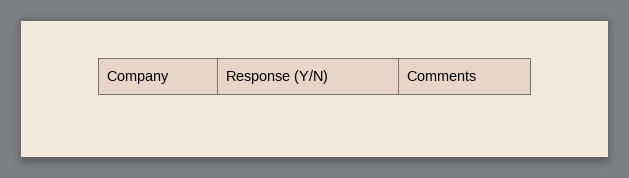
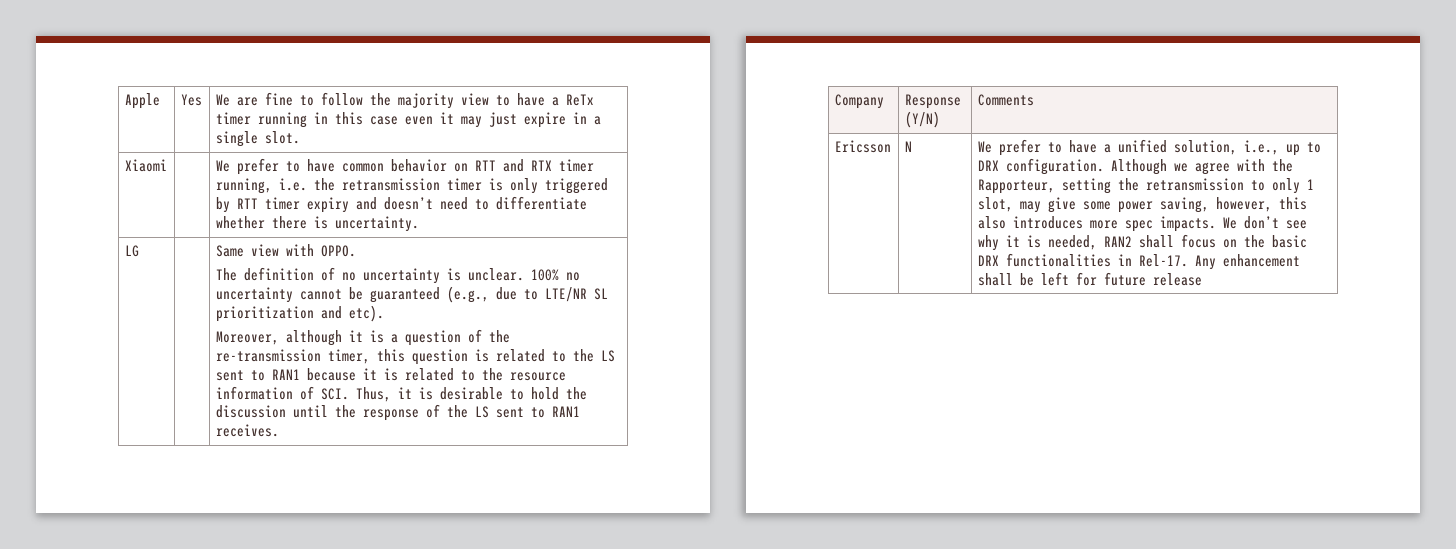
+ Apple | Yes | We are fine to follow the majority view to have a ReTx timer running in this case even it may just expire in a single slot.
+ Xiaomi | | We prefer to have common behavior on RTT and RTX timer running, i.e. the retransmission timer is only triggered by RTT timer expiry and doesn’t need to differentiate whether there is uncertainty.
+ LG | | Same view with OPPO.
+ The definition of no uncertainty is unclear. 100% no uncertainty cannot be guaranteed (e.g., due to LTE/NR SL prioritization and etc).
+ Moreover, although it is a question of the re-transmission timer, this question is related to the LS sent to RAN1 because it is related to the resource information of SCI. Thus, it is desirable to hold the discussion until the response of the LS sent to RAN1 receives.
  Company | Response (Y/N) | Comments
+ Ericsson | N | We prefer to have a unified solution, i.e., up to DRX configuration. Although we agree with the Rapporteur, setting the retransmission to only 1 slot, may give some power saving, however, this also introduces more spec impacts. We don’t see why it is needed, RAN2 shall focus on the basic DRX functionalities in Rel-17. Any enhancement shall be left for future release

